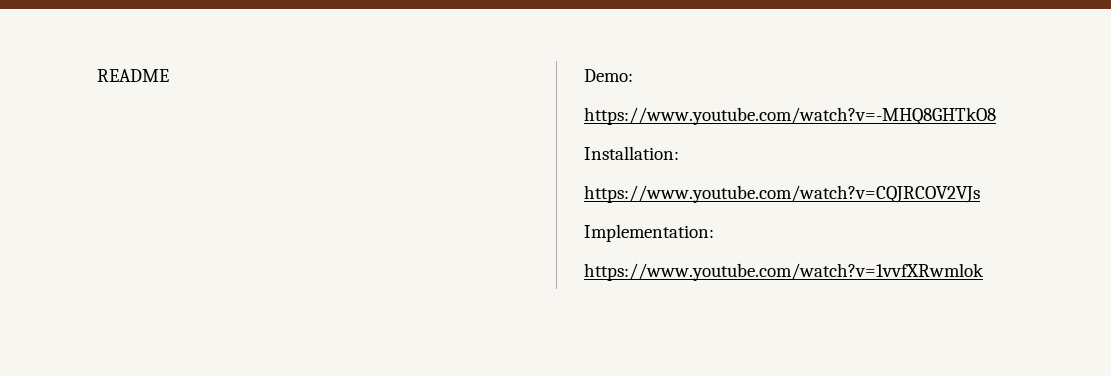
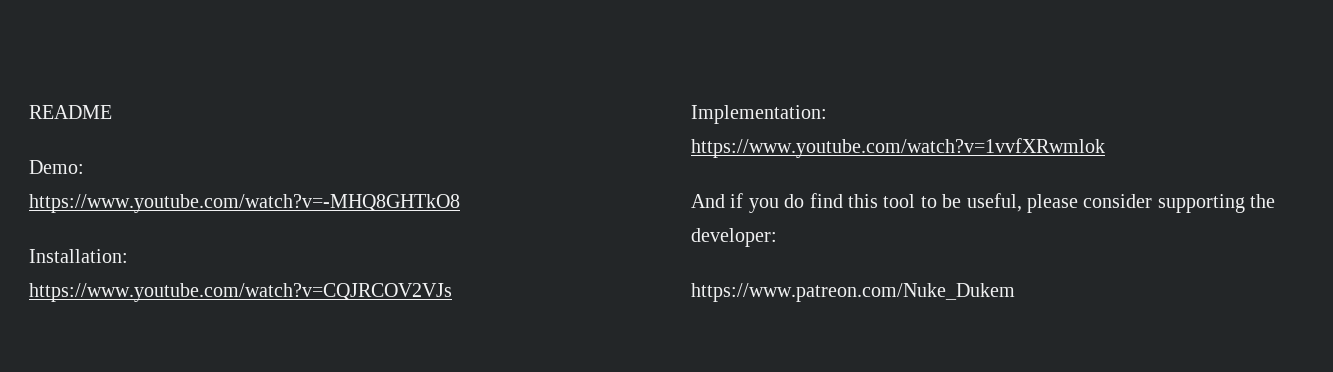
+ And if you do find this tool to be useful, please consider supporting the developer:
+ https://www.patreon.com/Nuke_Dukem

